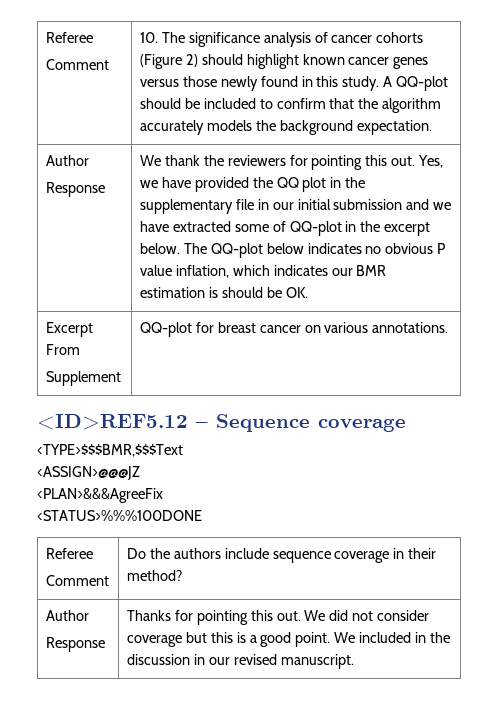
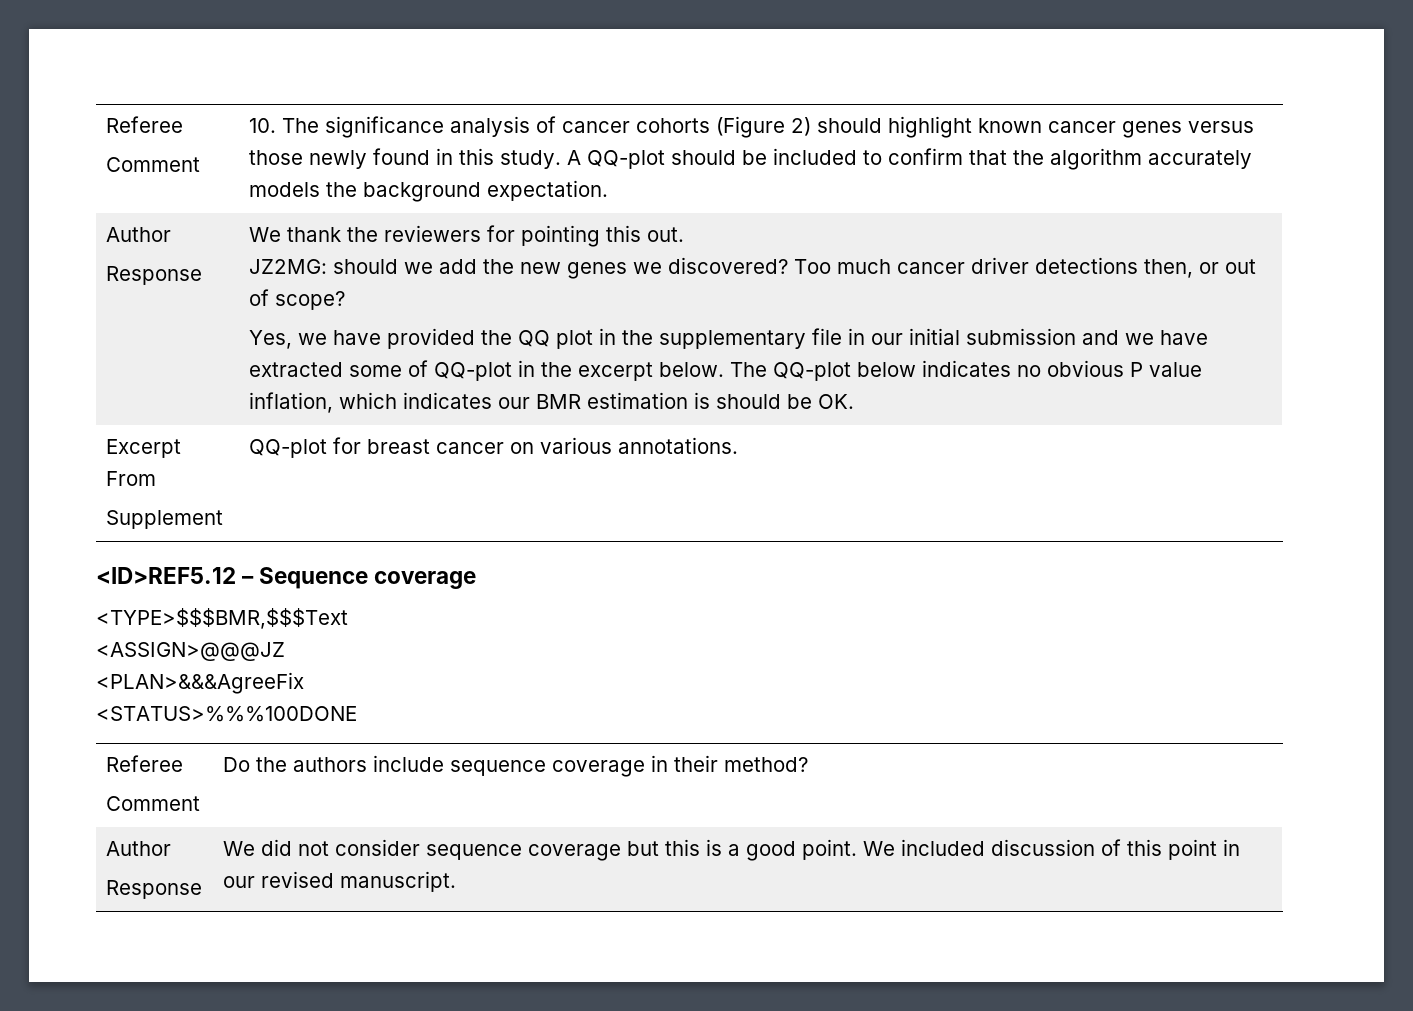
- We thank the reviewers for pointing this out. Yes, we have provided the QQ plot in the supplementary file in our initial submission and we have extracted some of QQ-plot in the excerpt below.
+ We thank the reviewers for pointing this out.
+ JZ2MG: should we add the new genes we discovered? Too much cancer driver detections then, or out of scope?
+ Yes, we have provided the QQ plot in the supplementary file in our initial submission and we have extracted some of QQ-plot in the excerpt below.
  <STATUS>%%%100DONE
  Referee
  Comment | Do the authors include sequence coverage in their method?
  Author
- Response | Thanks for pointing this out. We did not consider coverage but this is a good point. We included in the discussion in our revised manuscript.
+ Response | We did not consider sequence coverage but this is a good point. We included discussion of this point in our revised manuscript.

